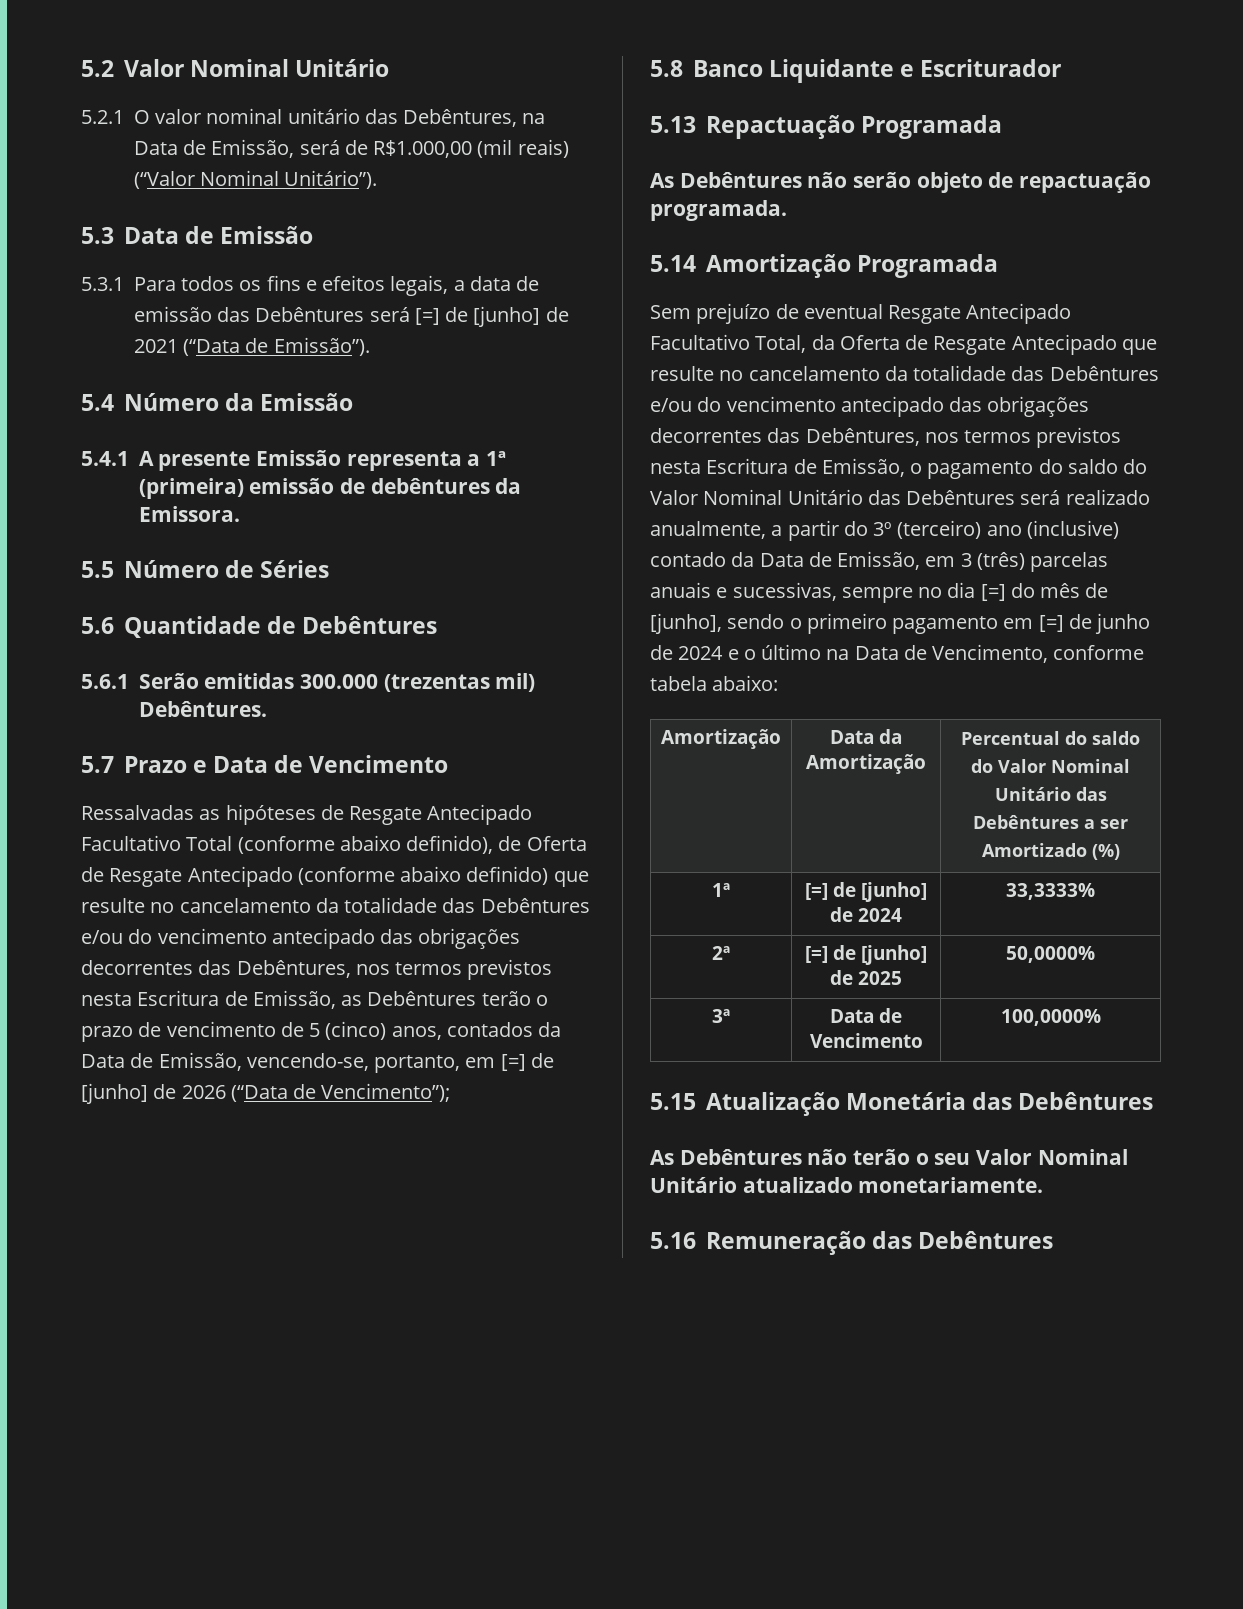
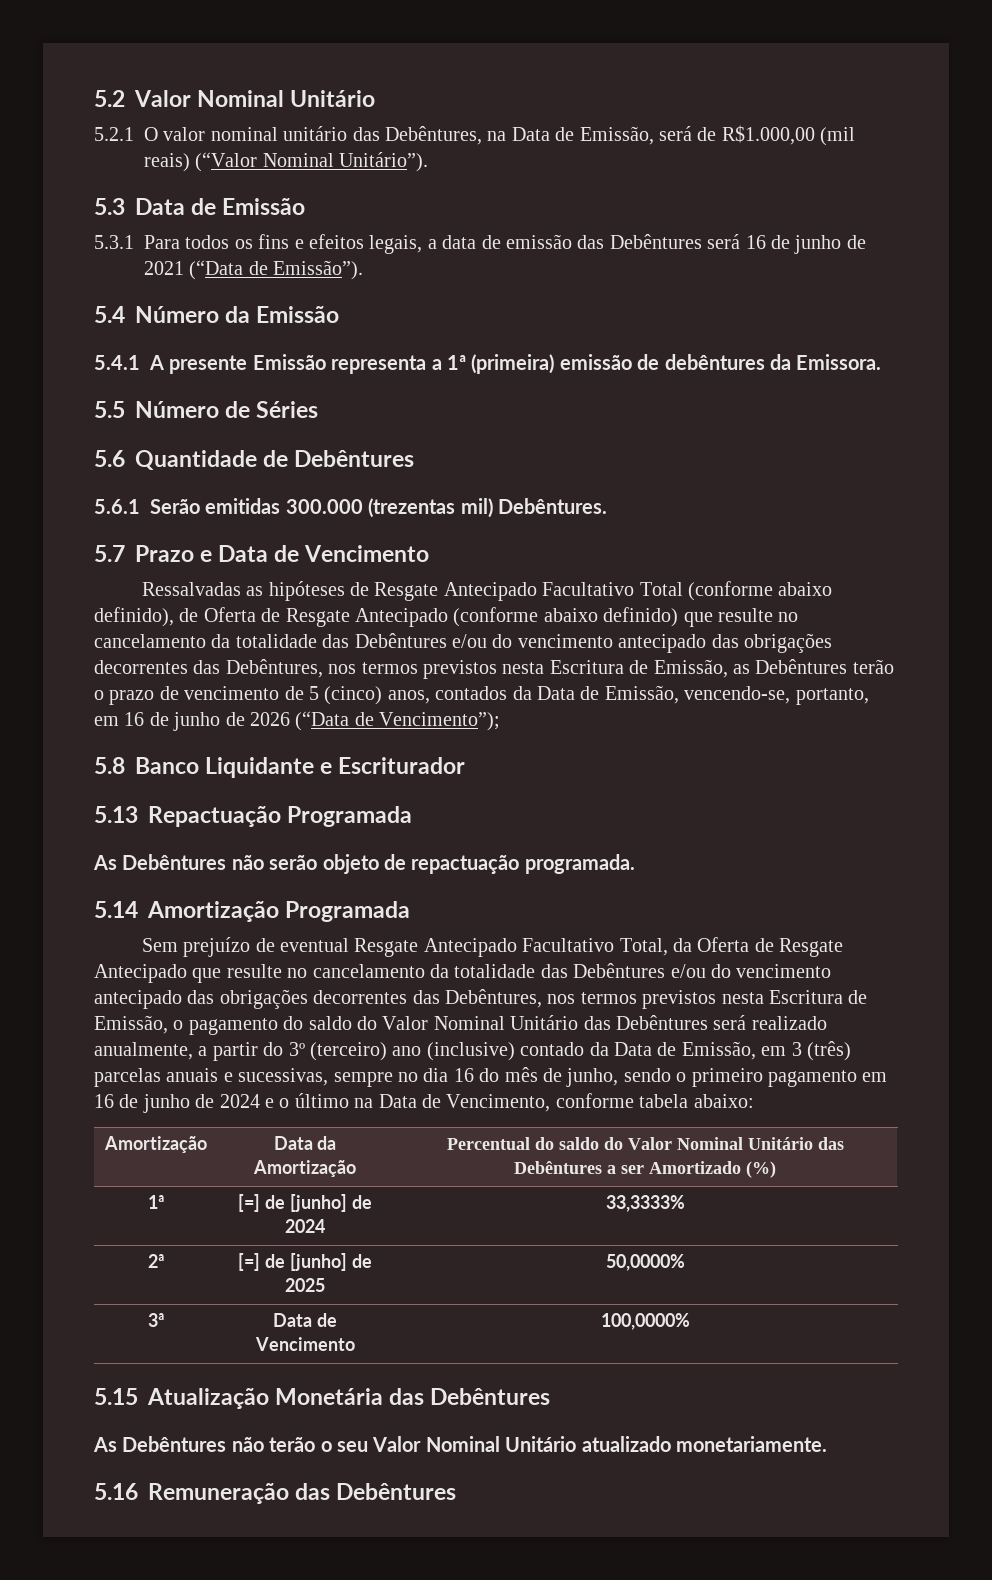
- 5.3.1 Para todos os fins e efeitos legais, a data de emissão das Debêntures será [=] de [junho] de 2021 (“Data de Emissão”).
+ 5.3.1 Para todos os fins e efeitos legais, a data de emissão das Debêntures será 16 de junho de 2021 (“Data de Emissão”).
- Ressalvadas as hipóteses de Resgate Antecipado Facultativo Total (conforme abaixo definido), de Oferta de Resgate Antecipado (conforme abaixo definido) que resulte no cancelamento da totalidade das Debêntures e/ou do vencimento antecipado das obrigações decorrentes das Debêntures, nos termos previstos nesta Escritura de Emissão, as Debêntures terão o prazo de vencimento de 5 (cinco) anos, contados da Data de Emissão, vencendo-se, portanto, em [=] de [junho] de 2026 (“Data de Vencimento”);
+ Ressalvadas as hipóteses de Resgate Antecipado Facultativo Total (conforme abaixo definido), de Oferta de Resgate Antecipado (conforme abaixo definido) que resulte no cancelamento da totalidade das Debêntures e/ou do vencimento antecipado das obrigações decorrentes das Debêntures, nos termos previstos nesta Escritura de Emissão, as Debêntures terão o prazo de vencimento de 5 (cinco) anos, contados da Data de Emissão, vencendo-se, portanto, em 16 de junho de 2026 (“Data de Vencimento”);
- Sem prejuízo de eventual Resgate Antecipado Facultativo Total, da Oferta de Resgate Antecipado que resulte no cancelamento da totalidade das Debêntures e/ou do vencimento antecipado das obrigações decorrentes das Debêntures, nos termos previstos nesta Escritura de Emissão, o pagamento do saldo do Valor Nominal Unitário das Debêntures será realizado anualmente, a partir do 3º (terceiro) ano (inclusive) contado da Data de Emissão, em 3 (três) parcelas anuais e sucessivas, sempre no dia [=] do mês de [junho], sendo o primeiro pagamento em [=] de junho de 2024 e o último na Data de Vencimento, conforme tabela abaixo:
+ Sem prejuízo de eventual Resgate Antecipado Facultativo Total, da Oferta de Resgate Antecipado que resulte no cancelamento da totalidade das Debêntures e/ou do vencimento antecipado das obrigações decorrentes das Debêntures, nos termos previstos nesta Escritura de Emissão, o pagamento do saldo do Valor Nominal Unitário das Debêntures será realizado anualmente, a partir do 3º (terceiro) ano (inclusive) contado da Data de Emissão, em 3 (três) parcelas anuais e sucessivas, sempre no dia 16 do mês de junho, sendo o primeiro pagamento em 16 de junho de 2024 e o último na Data de Vencimento, conforme tabela abaixo:

